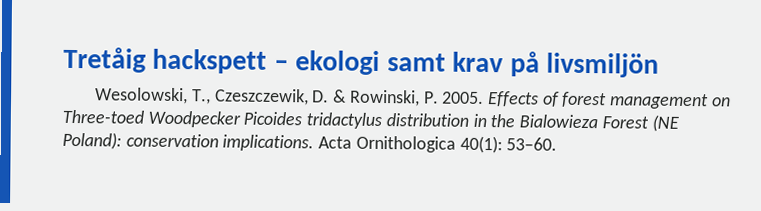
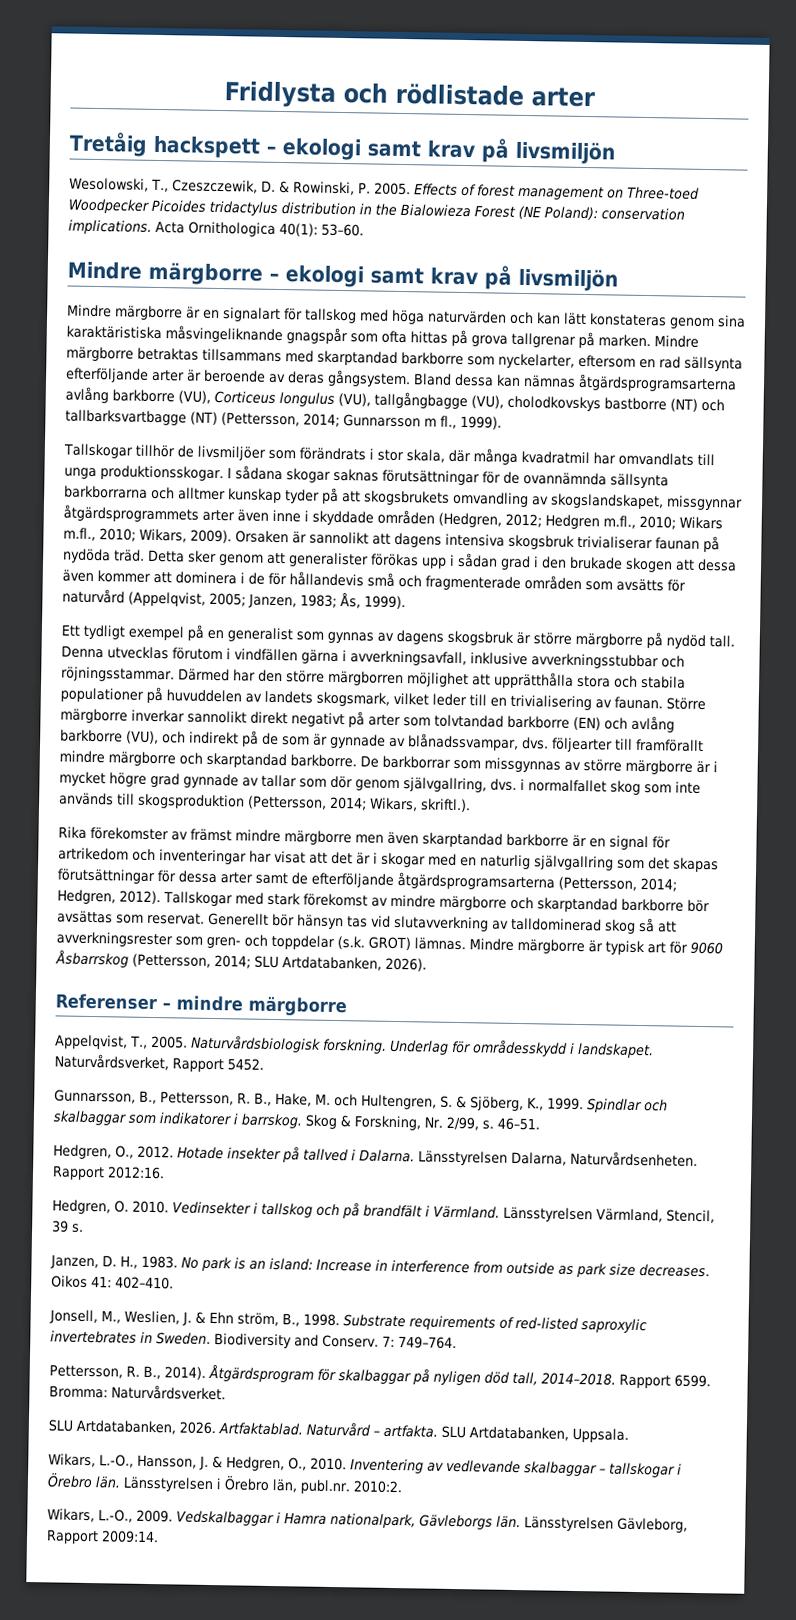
+ Fridlysta och rödlistade arter
+ Mindre märgborre – ekologi samt krav på livsmiljön
+ Mindre märgborre är en signalart för tallskog med höga naturvärden och kan lätt konstateras genom sina karaktäristiska måsvingeliknande gnagspår som ofta hittas på grova tallgrenar på marken. Mindre märgborre betraktas tillsammans med skarptandad barkborre som nyckelarter, eftersom en rad sällsynta efterföljande arter är beroende av deras gångsystem. Bland dessa kan nämnas åtgärdsprogramsarterna avlång barkborre (VU), Corticeus longulus (VU), tallgångbagge (VU), cholodkovskys bastborre (NT) och tallbarksvartbagge (NT) (Pettersson, 2014; Gunnarsson m fl., 1999).
+ Tallskogar tillhör de livsmiljöer som förändrats i stor skala, där många kvadratmil har omvandlats till unga produktionsskogar. I sådana skogar saknas förutsättningar för de ovannämnda sällsynta barkborrarna och alltmer kunskap tyder på att skogsbrukets omvandling av skogslandskapet, missgynnar åtgärdsprogrammets arter även inne i skyddade områden (Hedgren, 2012; Hedgren m.fl., 2010; Wikars m.fl., 2010; Wikars, 2009). Orsaken är sannolikt att dagens intensiva skogsbruk trivialiserar faunan på nydöda träd. Detta sker genom att generalister förökas upp i sådan grad i den brukade skogen att dessa även kommer att dominera i de för hållandevis små och fragmenterade områden som avsätts för naturvård (Appelqvist, 2005; Janzen, 1983; Ås, 1999).
+ Ett tydligt exempel på en generalist som gynnas av dagens skogsbruk är större märgborre på nydöd tall. Denna utvecklas förutom i vindfällen gärna i avverkningsavfall, inklusive avverkningsstubbar och röjningsstammar. Därmed har den större märgborren möjlighet att upprätthålla stora och stabila populationer på huvuddelen av landets skogsmark, vilket leder till en trivialisering av faunan. Större märgborre inverkar sannolikt direkt negativt på arter som tolvtandad barkborre (EN) och avlång barkborre (VU), och indirekt på de som är gynnade av blånadssvampar, dvs. följearter till framförallt mindre märgborre och skarptandad barkborre. De barkborrar som missgynnas av större märgborre är i mycket högre grad gynnade av tallar som dör genom självgallring, dvs. i normalfallet skog som inte används till skogsproduktion (Pettersson, 2014; Wikars, skriftl.).
+ Rika förekomster av främst mindre märgborre men även skarptandad barkborre är en signal för artrikedom och inventeringar har visat att det är i skogar med en naturlig självgallring som det skapas förutsättningar för dessa arter samt de efterföljande åtgärdsprogramsarterna (Pettersson, 2014; Hedgren, 2012). Tallskogar med stark förekomst av mindre märgborre och skarptandad barkborre bör avsättas som reservat. Generellt bör hänsyn tas vid slutavverkning av talldominerad skog så att avverkningsrester som gren- och toppdelar (s.k. GROT) lämnas. Mindre märgborre är typisk art för 9060 Åsbarrskog (Pettersson, 2014; SLU Artdatabanken, 2026).
+ Referenser – mindre märgborre
+ Appelqvist, T., 2005. Naturvårdsbiologisk forskning. Underlag för områdesskydd i landskapet. Naturvårdsverket, Rapport 5452.
+ Gunnarsson, B., Pettersson, R. B., Hake, M. och Hultengren, S. & Sjöberg, K., 1999. Spindlar och skalbaggar som indikatorer i barrskog. Skog & Forskning, Nr. 2/99, s. 46–51.
+ Hedgren, O., 2012. Hotade insekter på tallved i Dalarna. Länsstyrelsen Dalarna, Naturvårdsenheten. Rapport 2012:16.
+ Hedgren, O. 2010. Vedinsekter i tallskog och på brandfält i Värmland. Länsstyrelsen Värmland, Stencil, 39 s.
+ Janzen, D. H., 1983. No park is an island: Increase in interference from outside as park size decreases. Oikos 41: 402–410.
+ Jonsell, M., Weslien, J. & Ehn ström, B., 1998. Substrate requirements of red-listed saproxylic invertebrates in Sweden. Biodiversity and Conserv. 7: 749–764.
+ Pettersson, R. B., 2014). Åtgärdsprogram för skalbaggar på nyligen död tall, 2014–2018. Rapport 6599. Bromma: Naturvårdsverket.
+ SLU Artdatabanken, 2026. Artfaktablad. Naturvård – artfakta. SLU Artdatabanken, Uppsala.
+ Wikars, L.-O., Hansson, J. & Hedgren, O., 2010. Inventering av vedlevande skalbaggar – tallskogar i Örebro län. Länsstyrelsen i Örebro län, publ.nr. 2010:2.
+ Wikars, L.-O., 2009. Vedskalbaggar i Hamra nationalpark, Gävleborgs län. Länsstyrelsen Gävleborg, Rapport 2009:14.

